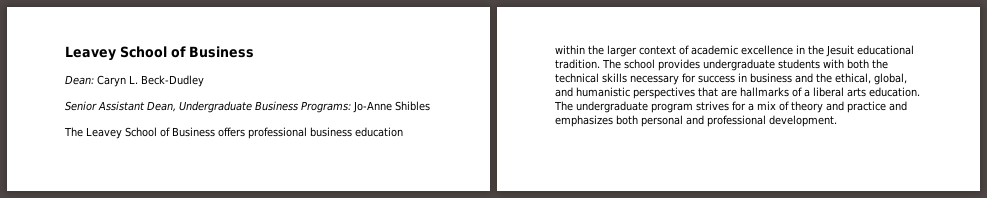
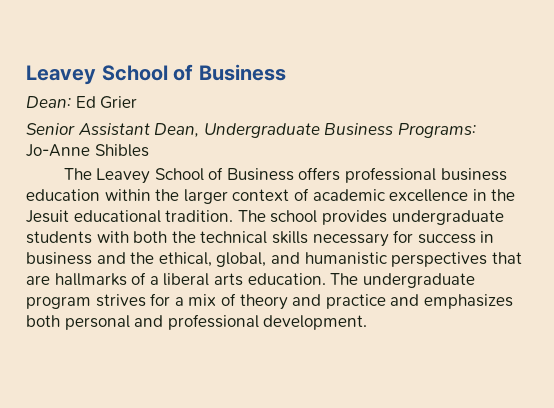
- Dean: Caryn L. Beck-Dudley
+ Dean: Ed Grier

